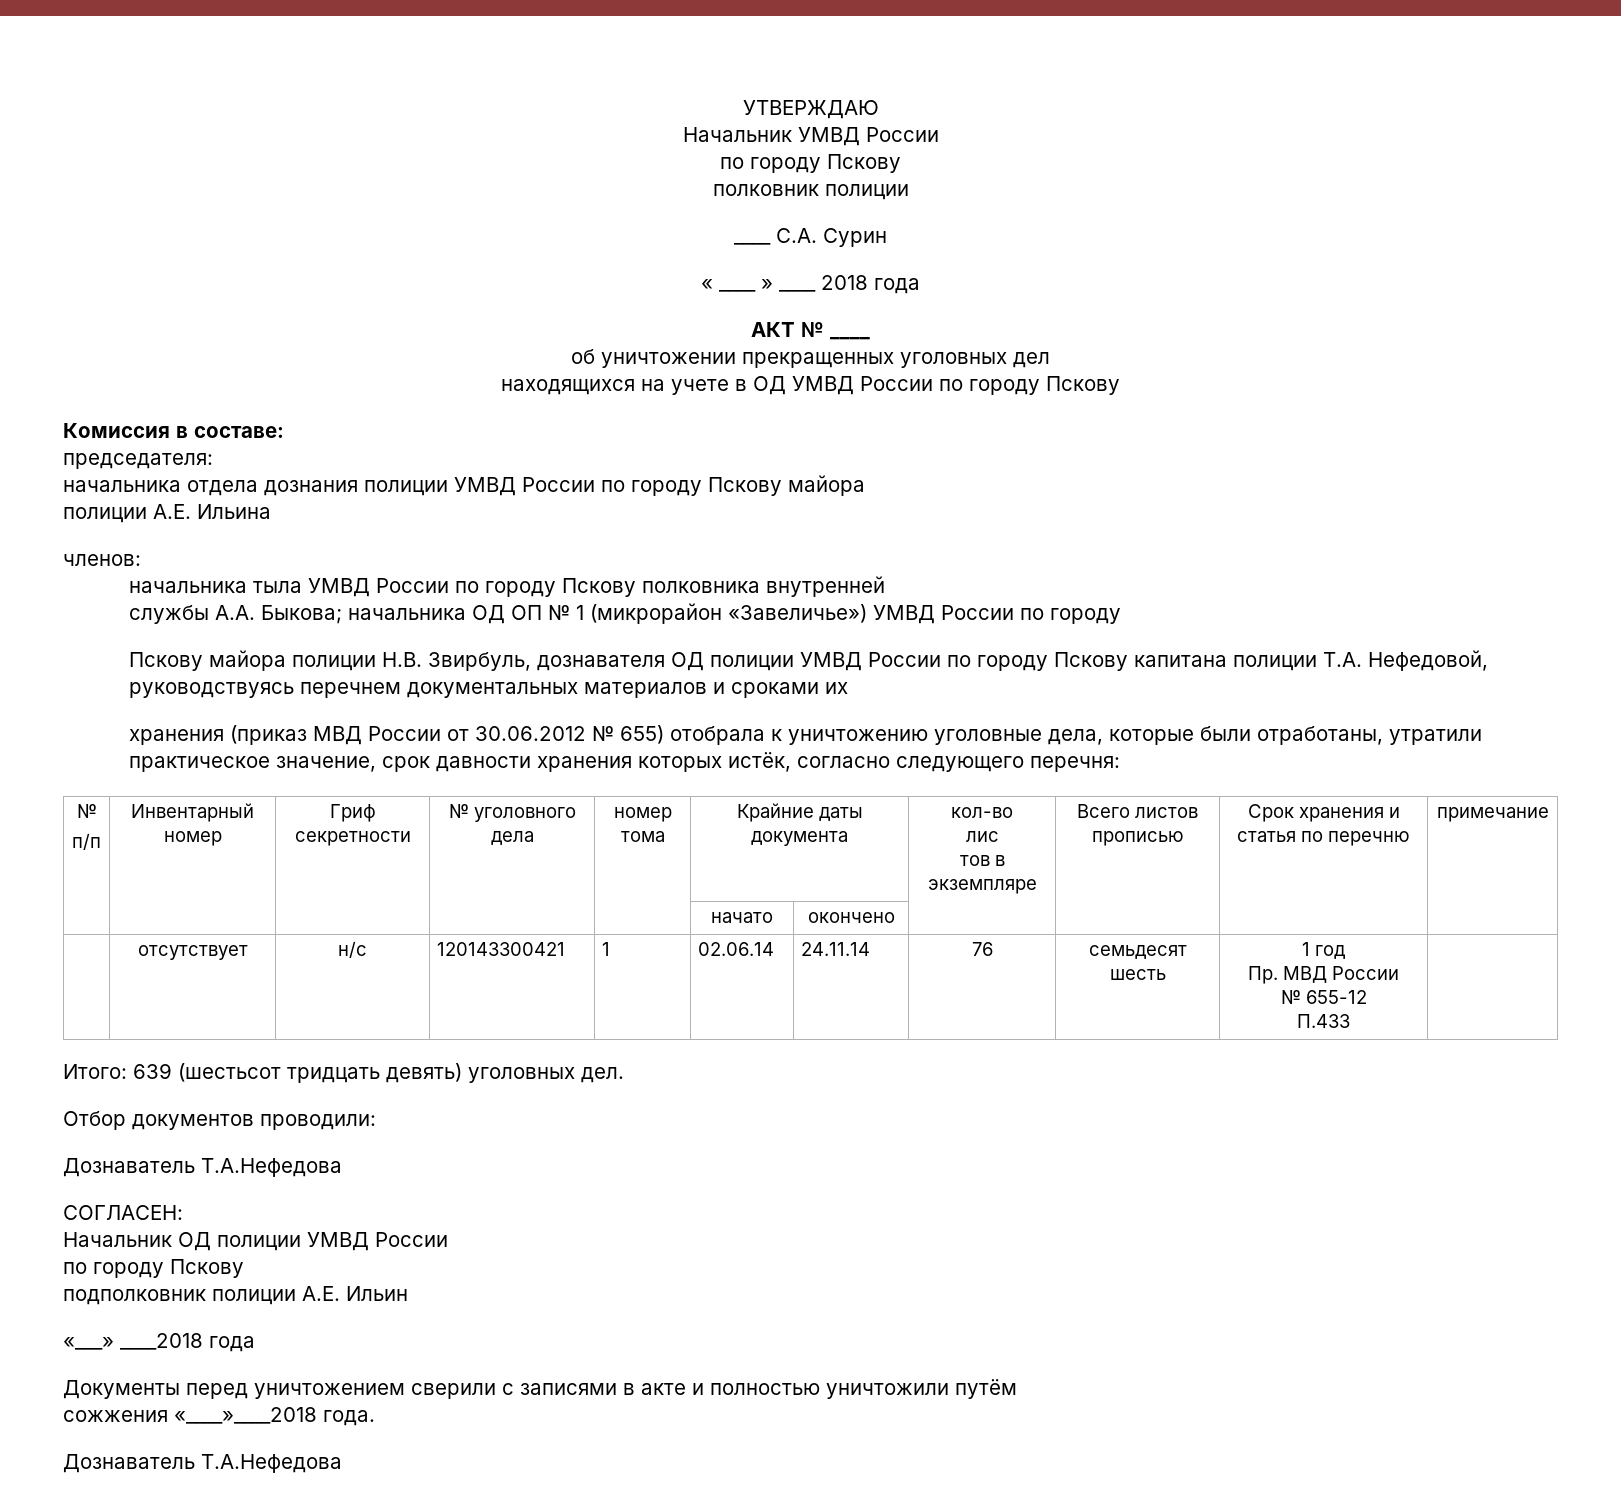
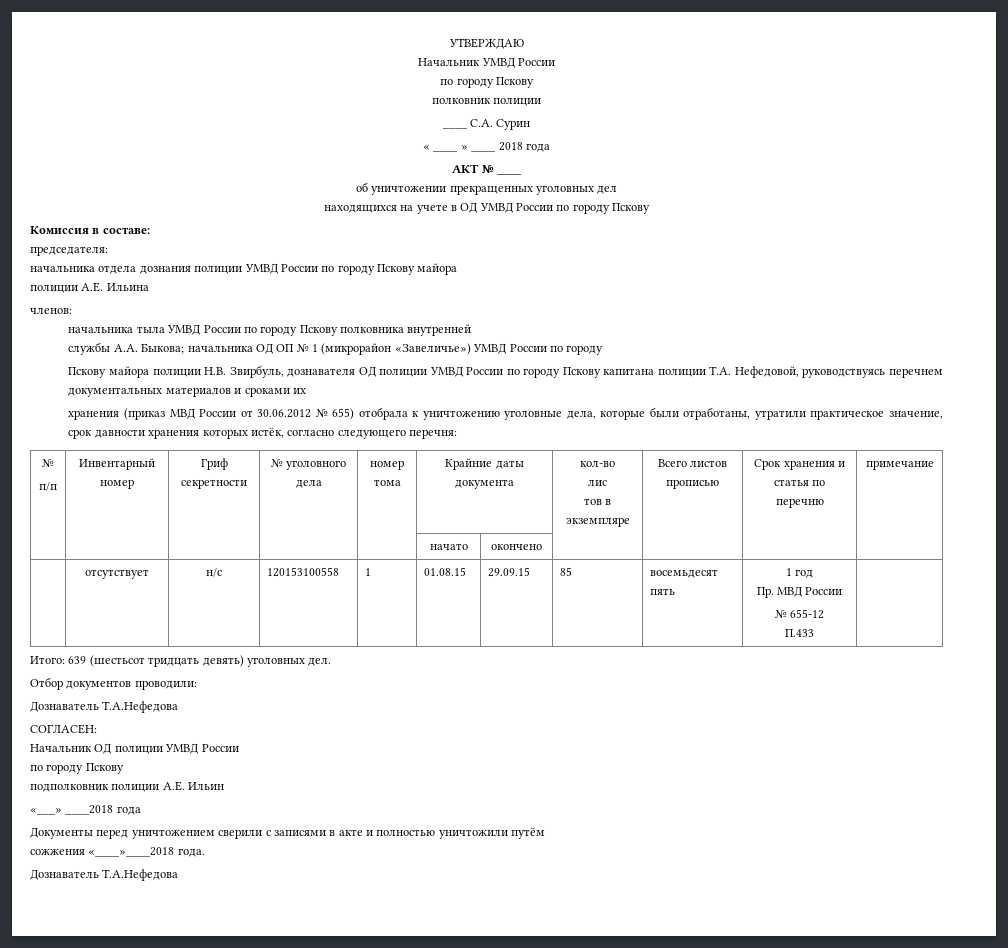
- | отсутствует | н/с | 120143300421 | 1 | 02.06.14 | 24.11.14 | 76 | семьдесят шесть | 1 год
+ | отсутствует | н/с | 120153100558 | 1 | 01.08.15 | 29.09.15 | 85 | восемьдесят пять | 1 год

